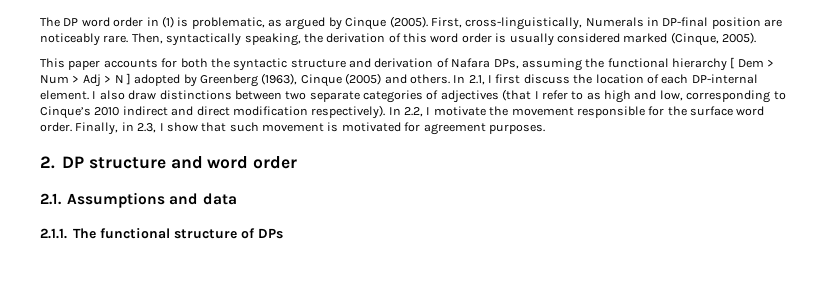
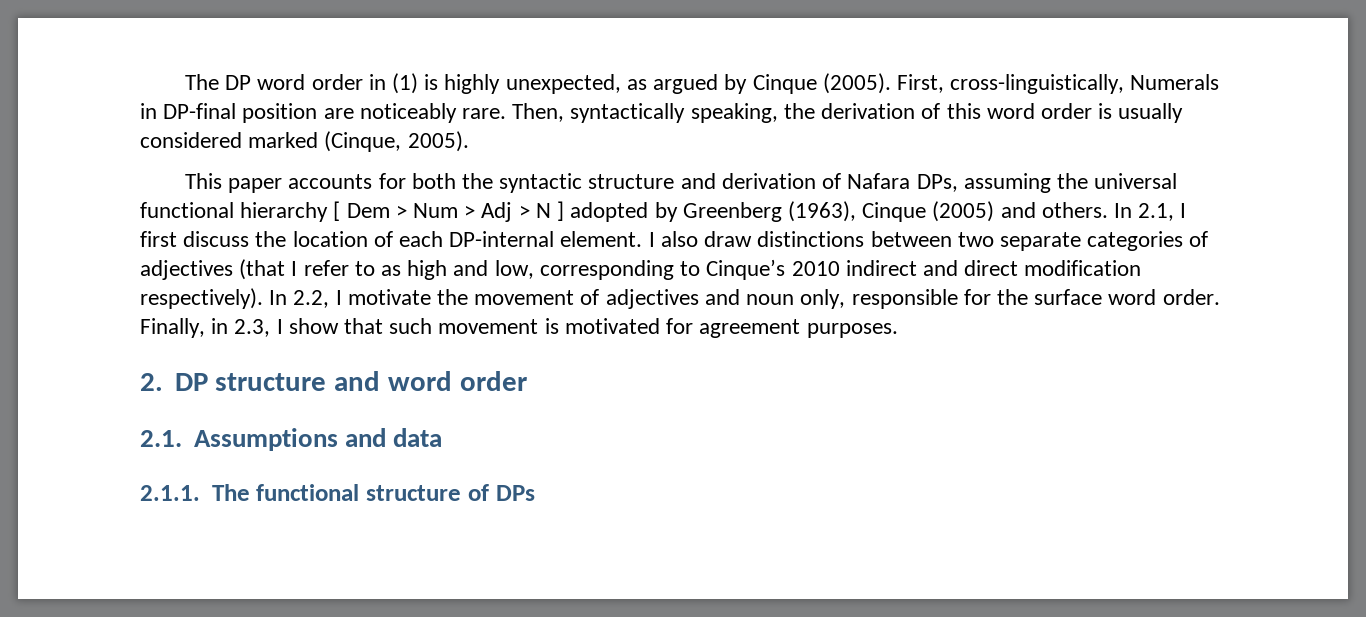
- The DP word order in (1) is problematic, as argued by Cinque (2005).
+ The DP word order in (1) is highly unexpected, as argued by Cinque (2005).
- This paper accounts for both the syntactic structure and derivation of Nafara DPs, assuming the functional hierarchy [ Dem > Num > Adj > N ] adopted by Greenberg (1963), Cinque (2005) and others.
+ This paper accounts for both the syntactic structure and derivation of Nafara DPs, assuming the universal functional hierarchy [ Dem > Num > Adj > N ] adopted by Greenberg (1963), Cinque (2005) and others.
- In 2.2, I motivate the movement responsible for the surface word order.
+ In 2.2, I motivate the movement of adjectives and noun only, responsible for the surface word order.

